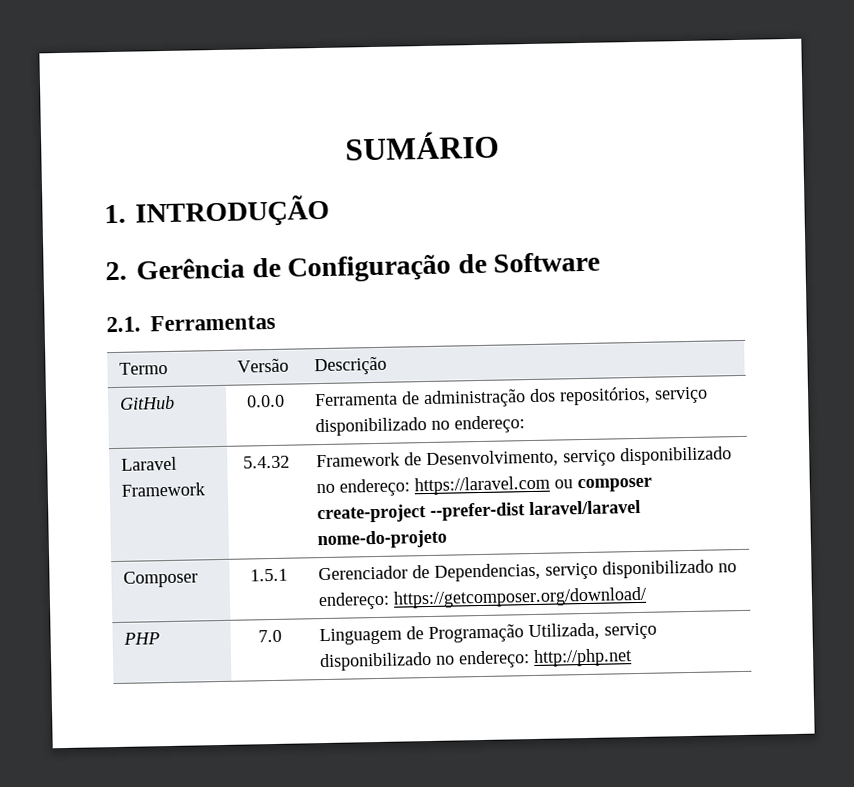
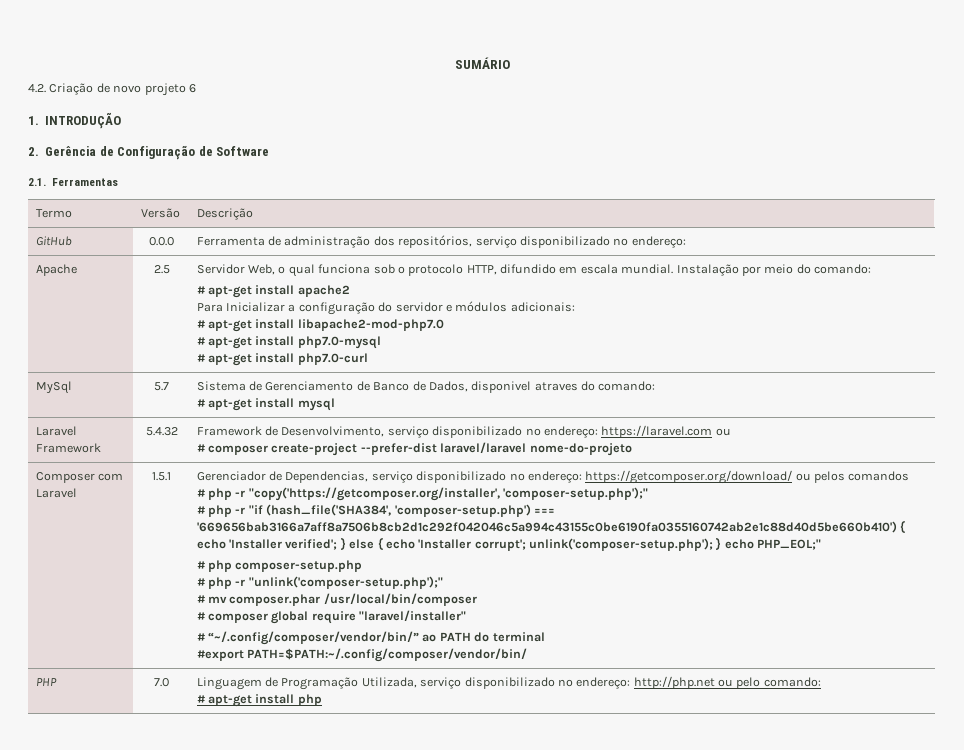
+ 4.2. Criação de novo projeto 6
+ Apache | 2.5 | Servidor Web, o qual funciona sob o protocolo HTTP, difundido em escala mundial. Instalação por meio do comando:
+ # apt-get install apache2
+ Para Inicializar a configuração do servidor e módulos adicionais:
+ # apt-get install libapache2-mod-php7.0
+ # apt-get install php7.0-mysql
+ # apt-get install php7.0-curl
+ MySql | 5.7 | Sistema de Gerenciamento de Banco de Dados, disponivel atraves do comando:
+ # apt-get install mysql
- Laravel Framework | 5.4.32 | Framework de Desenvolvimento, serviço disponibilizado no endereço: https://laravel.com ou composer create-project --prefer-dist laravel/laravel nome-do-projeto
+ Laravel Framework | 5.4.32 | Framework de Desenvolvimento, serviço disponibilizado no endereço: https://laravel.com ou
+ # composer create-project --prefer-dist laravel/laravel nome-do-projeto
- Composer
+ Composer com Laravel
- Gerenciador de Dependencias, serviço disponibilizado no endereço: https://getcomposer.org/download/
+ Gerenciador de Dependencias, serviço disponibilizado no endereço: https://getcomposer.org/download/ ou pelos comandos
+ # php -r "copy('https://getcomposer.org/installer', 'composer-setup.php');"
+ # php -r "if (hash_file('SHA384', 'composer-setup.php') === '669656bab3166a7aff8a7506b8cb2d1c292f042046c5a994c43155c0be6190fa0355160742ab2e1c88d40d5be660b410') { echo 'Installer verified'; } else { echo 'Installer corrupt'; unlink('composer-setup.php'); } echo PHP_EOL;"
+ # php composer-setup.php
+ # php -r "unlink('composer-setup.php');"
+ # mv composer.phar /usr/local/bin/composer
+ # composer global require "laravel/installer"
+ # “~/.config/composer/vendor/bin/” ao PATH do terminal
+ #export PATH=$PATH:~/.config/composer/vendor/bin/
- PHP | 7.0 | Linguagem de Programação Utilizada, serviço disponibilizado no endereço: http://php.net
+ PHP | 7.0 | Linguagem de Programação Utilizada, serviço disponibilizado no endereço: http://php.net ou pelo comando:
+ # apt-get install php

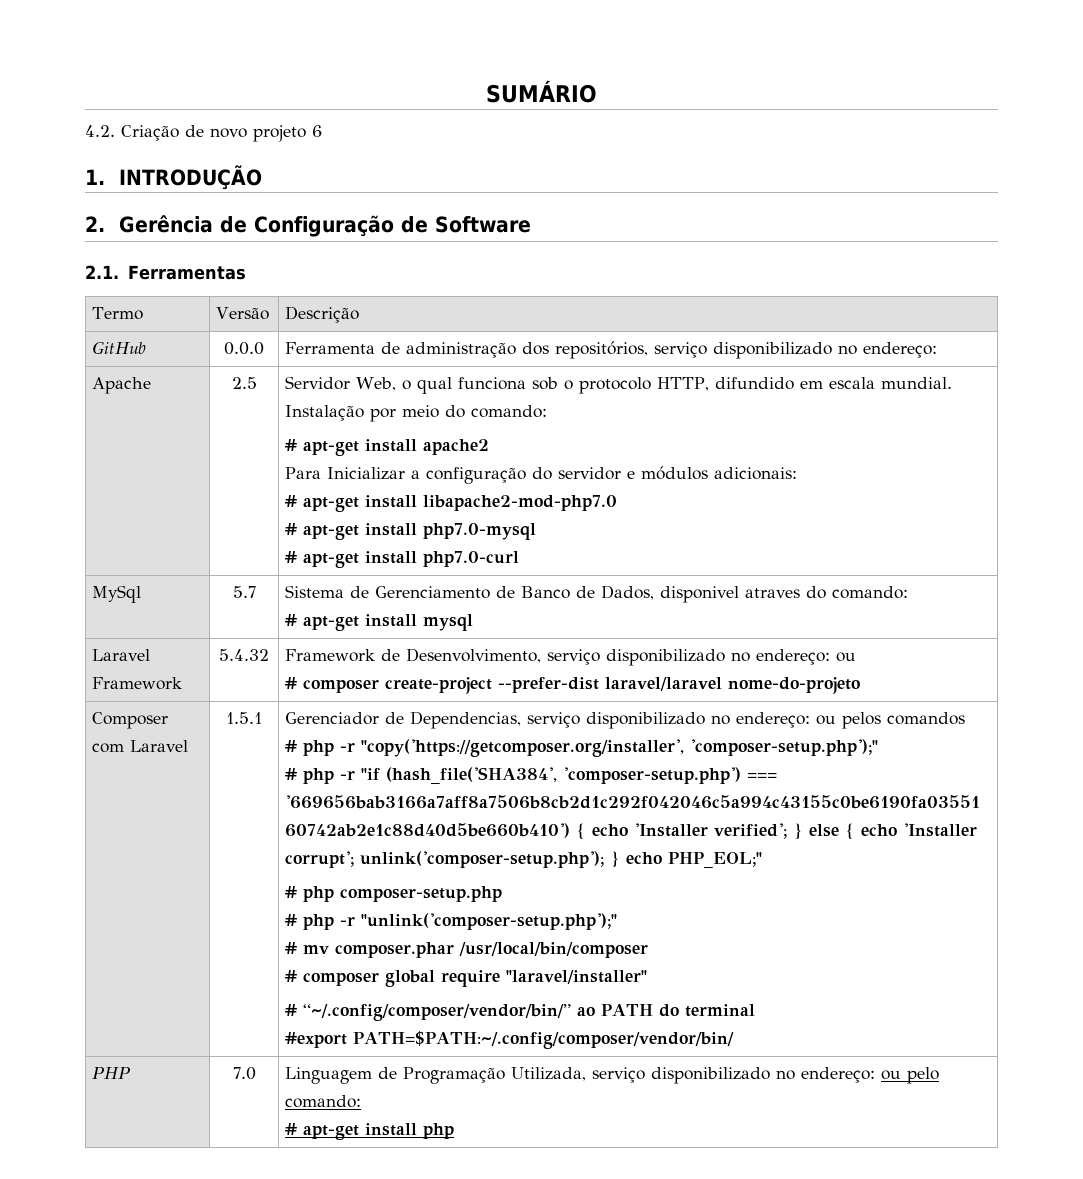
- Laravel Framework | 5.4.32 | Framework de Desenvolvimento, serviço disponibilizado no endereço: https://laravel.com ou
+ Laravel Framework | 5.4.32 | Framework de Desenvolvimento, serviço disponibilizado no endereço: ou
- Gerenciador de Dependencias, serviço disponibilizado no endereço: https://getcomposer.org/download/ ou pelos comandos
+ Gerenciador de Dependencias, serviço disponibilizado no endereço: ou pelos comandos
- PHP | 7.0 | Linguagem de Programação Utilizada, serviço disponibilizado no endereço: http://php.net ou pelo comando:
+ PHP | 7.0 | Linguagem de Programação Utilizada, serviço disponibilizado no endereço: ou pelo comando:

